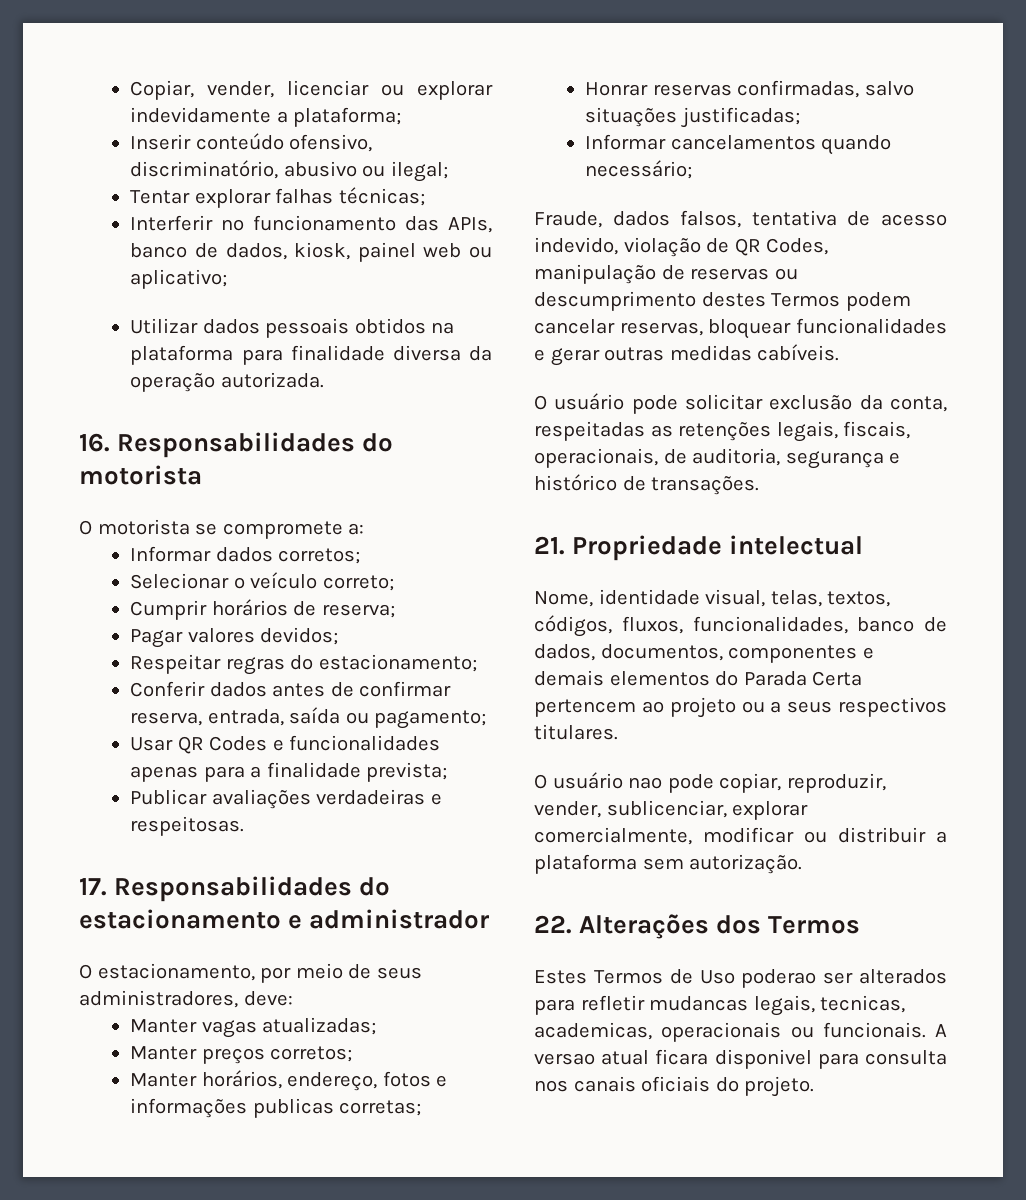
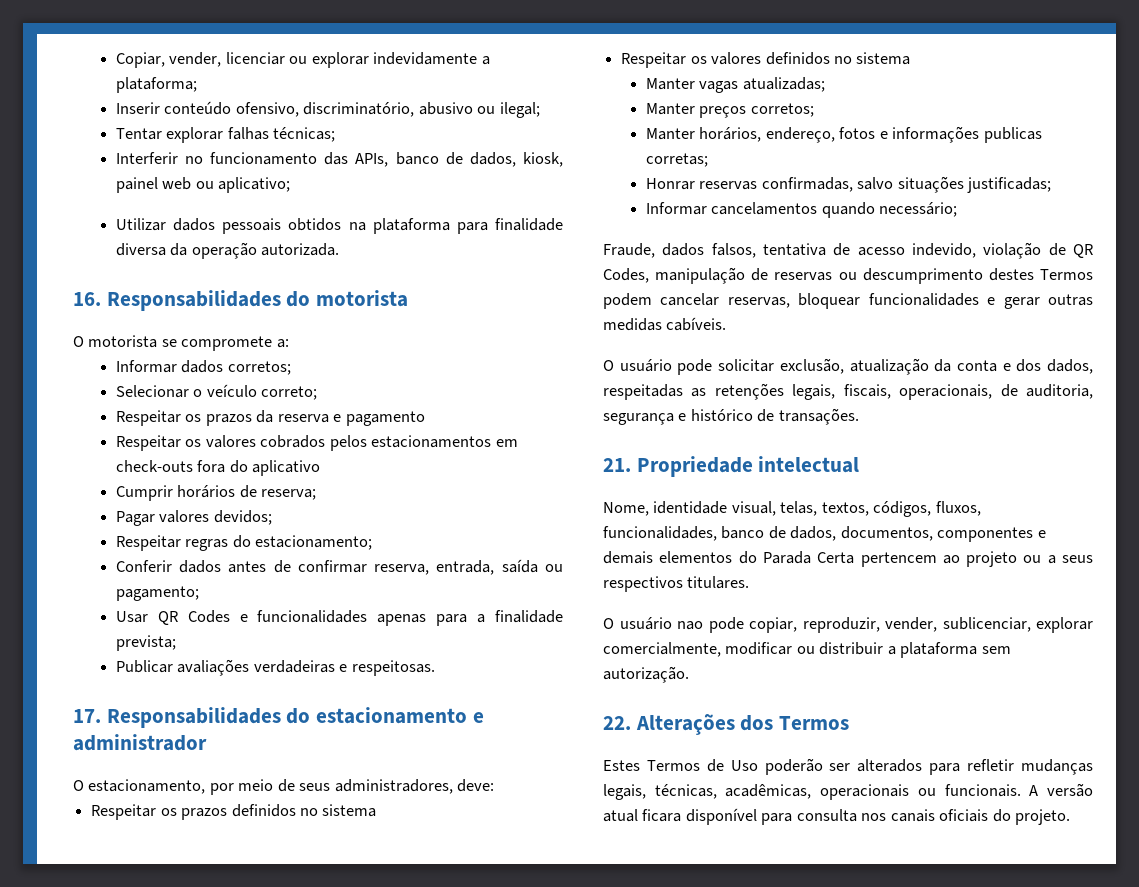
+ Respeitar os prazos da reserva e pagamento
+ Respeitar os valores cobrados pelos estacionamentos em check-outs fora do aplicativo
+ Respeitar os prazos definidos no sistema
+ Respeitar os valores definidos no sistema
- O usuário pode solicitar exclusão da conta, respeitadas as retenções legais, fiscais, operacionais, de auditoria, segurança e histórico de transações.
+ O usuário pode solicitar exclusão, atualização da conta e dos dados, respeitadas as retenções legais, fiscais, operacionais, de auditoria, segurança e histórico de transações.
- Estes Termos de Uso poderao ser alterados para refletir mudancas legais, tecnicas, academicas, operacionais ou funcionais.
+ Estes Termos de Uso poderão ser alterados para refletir mudanças legais, técnicas, acadêmicas, operacionais ou funcionais.
- A versao atual ficara disponivel para consulta nos canais oficiais do projeto.
+ A versão atual ficara disponível para consulta nos canais oficiais do projeto.

